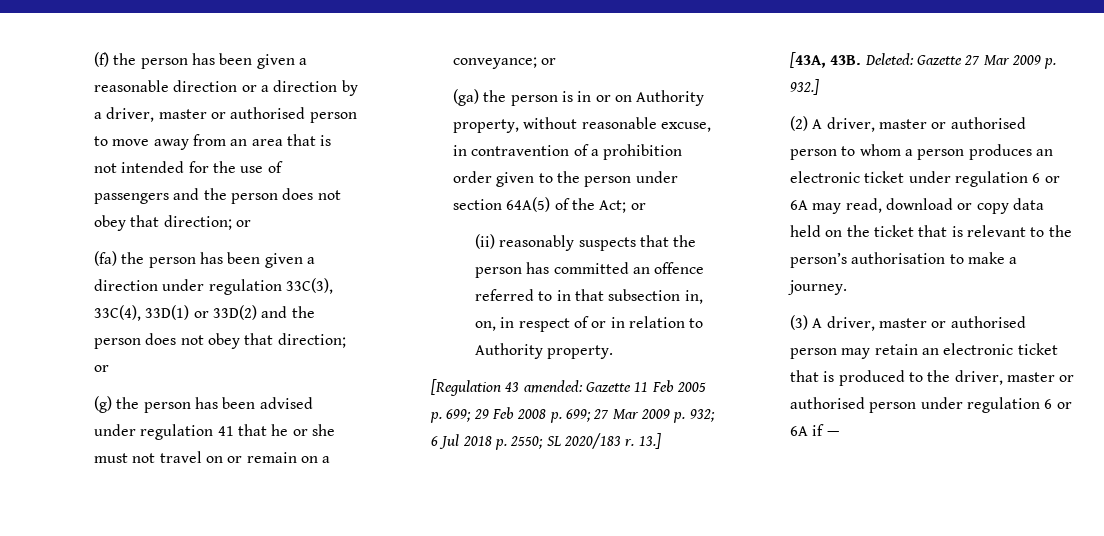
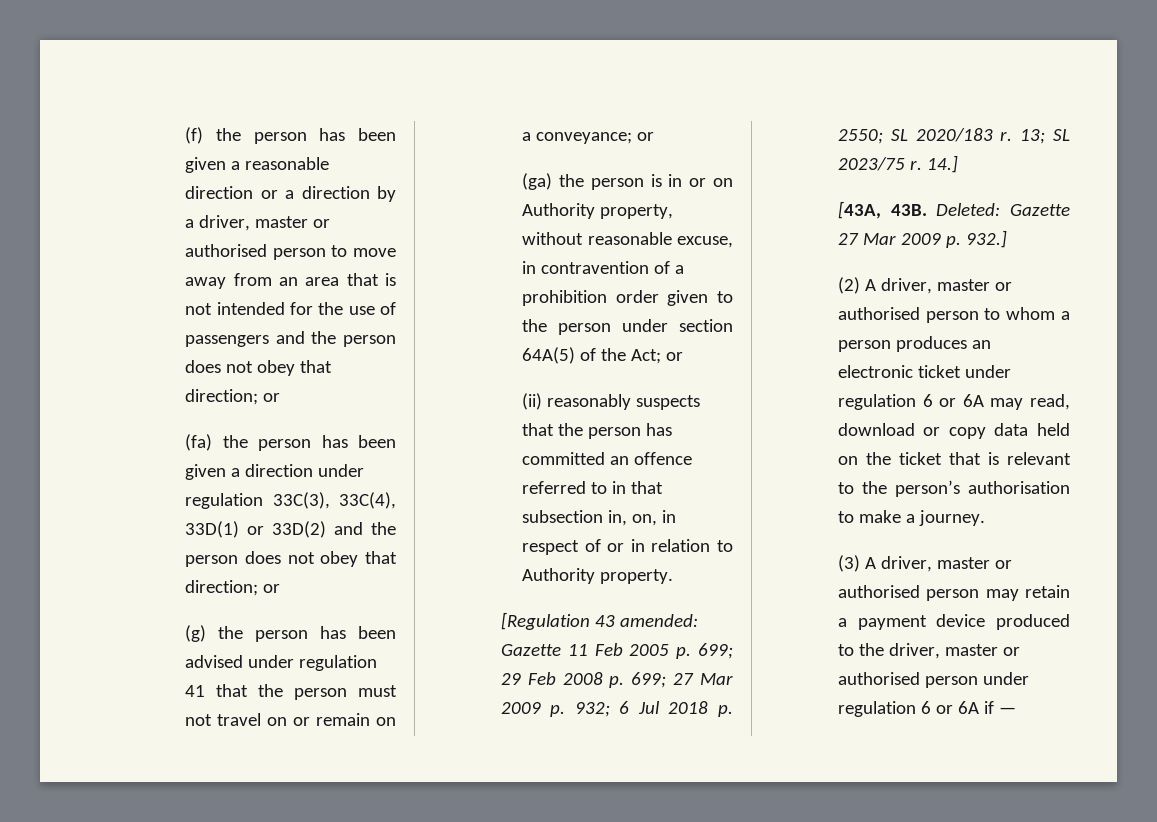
- (g) the person has been advised under regulation 41 that he or she must not travel on or remain on a conveyance; or
+ (g) the person has been advised under regulation 41 that the person must not travel on or remain on a conveyance; or
- 13.]
+ 13; SL 2023/75 r. 14.]
- (3) A driver, master or authorised person may retain an electronic ticket that is produced to the driver, master or authorised person under regulation 6 or 6A if —
+ (3) A driver, master or authorised person may retain a payment device produced to the driver, master or authorised person under regulation 6 or 6A if —

